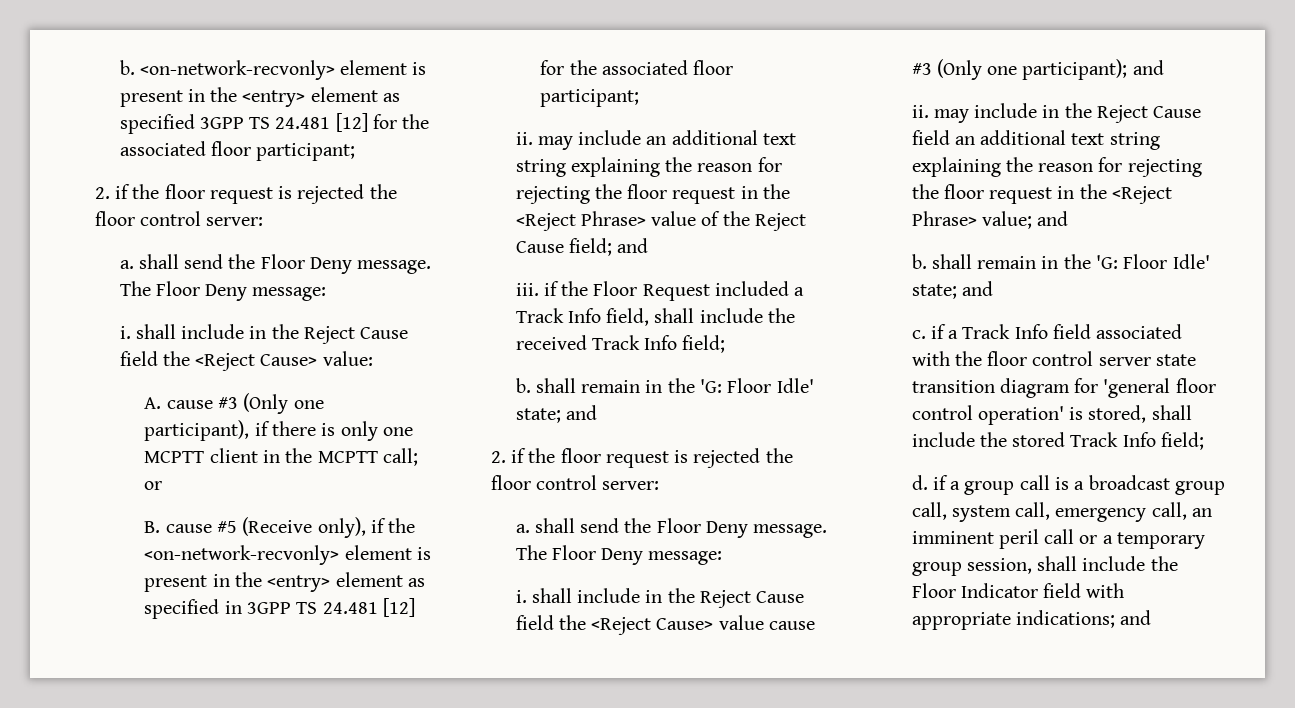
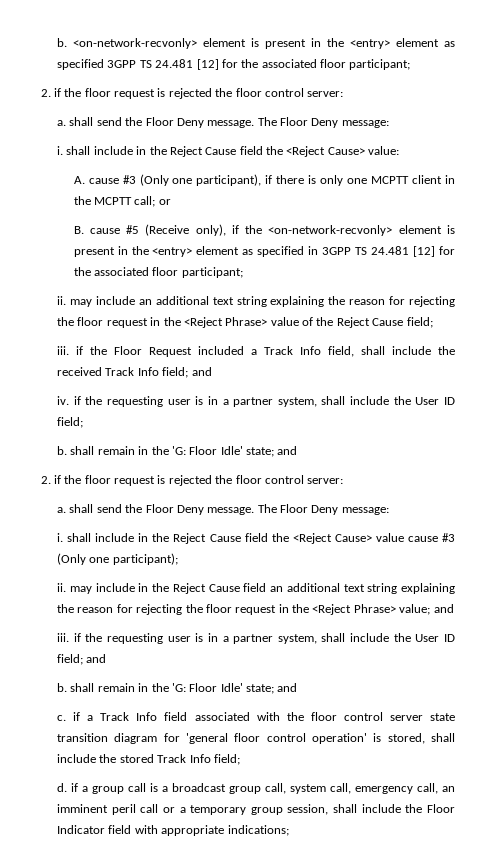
- ii. may include an additional text string explaining the reason for rejecting the floor request in the <Reject Phrase> value of the Reject Cause field; and
+ ii. may include an additional text string explaining the reason for rejecting the floor request in the <Reject Phrase> value of the Reject Cause field;
- iii. if the Floor Request included a Track Info field, shall include the received Track Info field;
+ iii. if the Floor Request included a Track Info field, shall include the received Track Info field; and
+ iv. if the requesting user is in a partner system, shall include the User ID field;
- i. shall include in the Reject Cause field the <Reject Cause> value cause #3 (Only one participant); and
+ i. shall include in the Reject Cause field the <Reject Cause> value cause #3 (Only one participant);
+ iii. if the requesting user is in a partner system, shall include the User ID field; and
- d. if a group call is a broadcast group call, system call, emergency call, an imminent peril call or a temporary group session, shall include the Floor Indicator field with appropriate indications; and
+ d. if a group call is a broadcast group call, system call, emergency call, an imminent peril call or a temporary group session, shall include the Floor Indicator field with appropriate indications;

